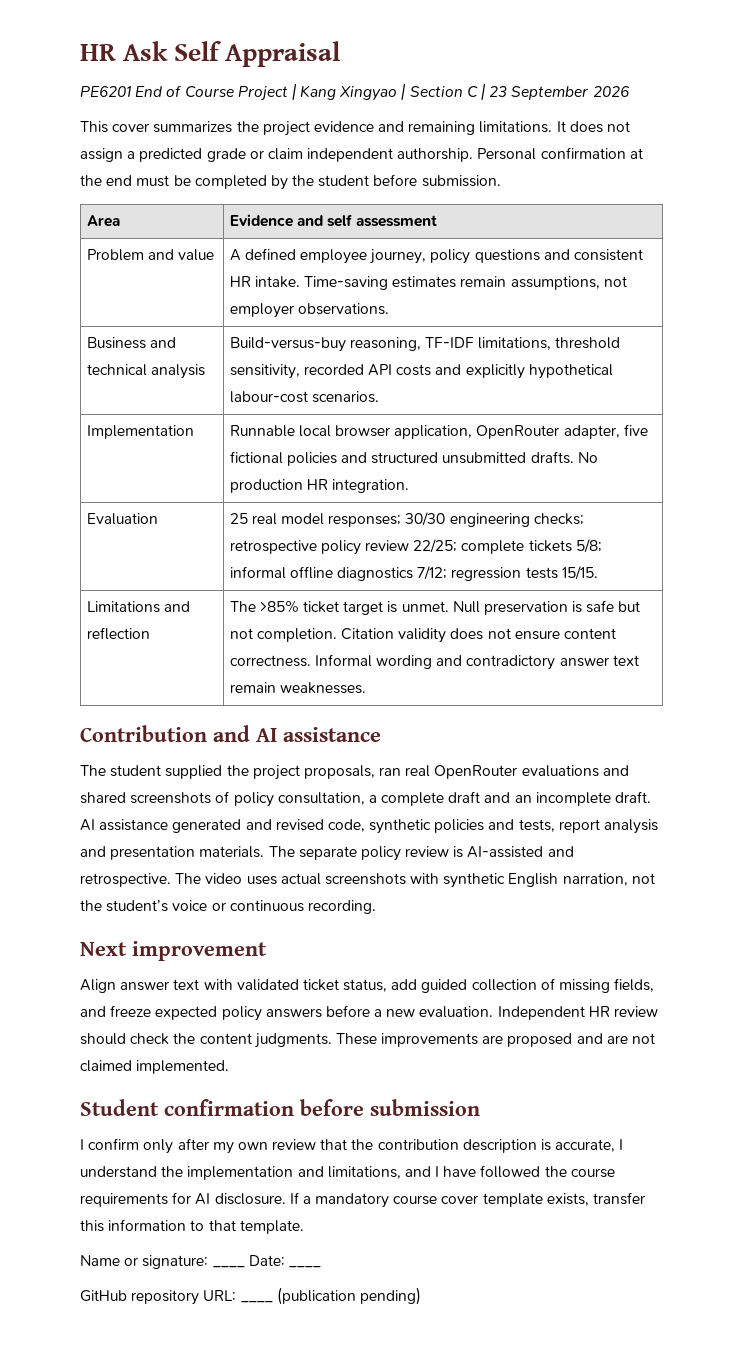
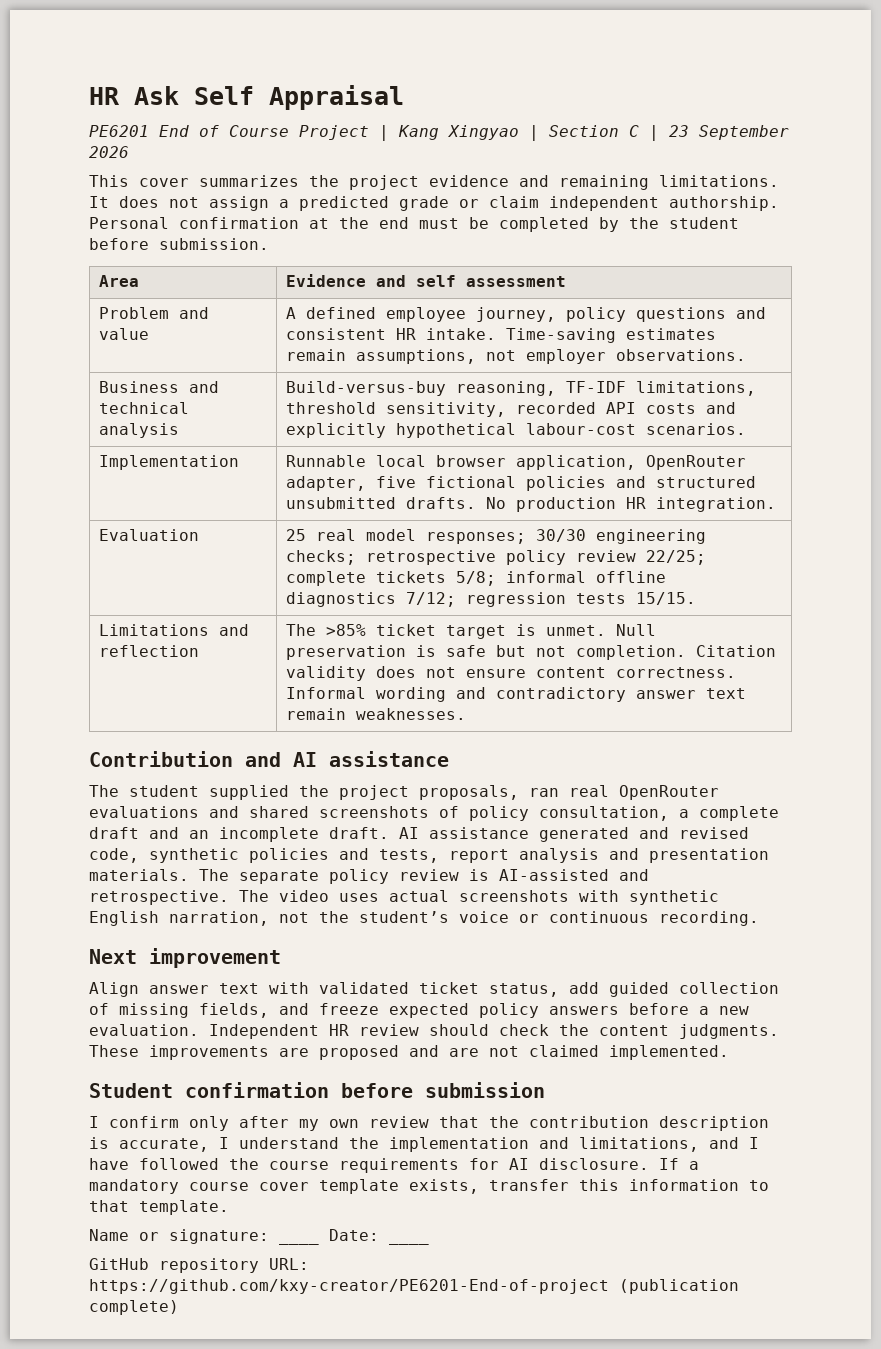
- GitHub repository URL: ____ (publication pending)
+ GitHub repository URL: https://github.com/kxy-creator/PE6201-End-of-project (publication complete)

